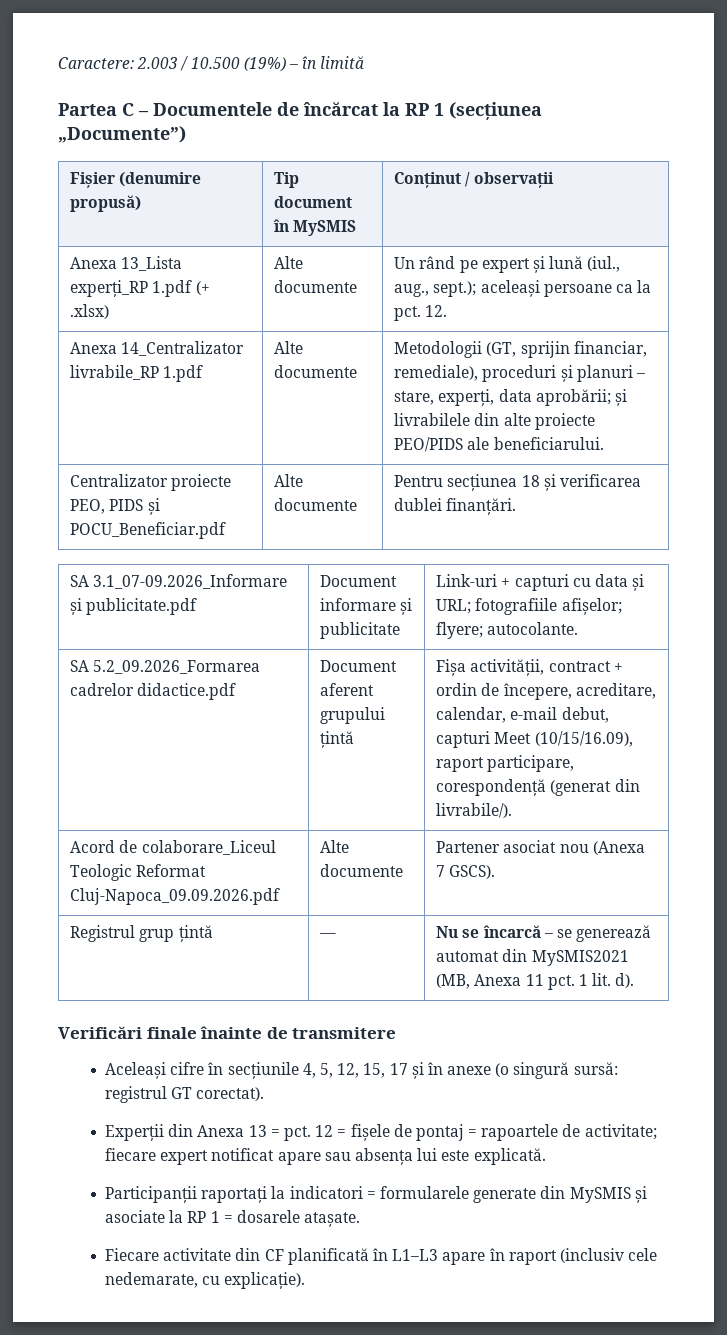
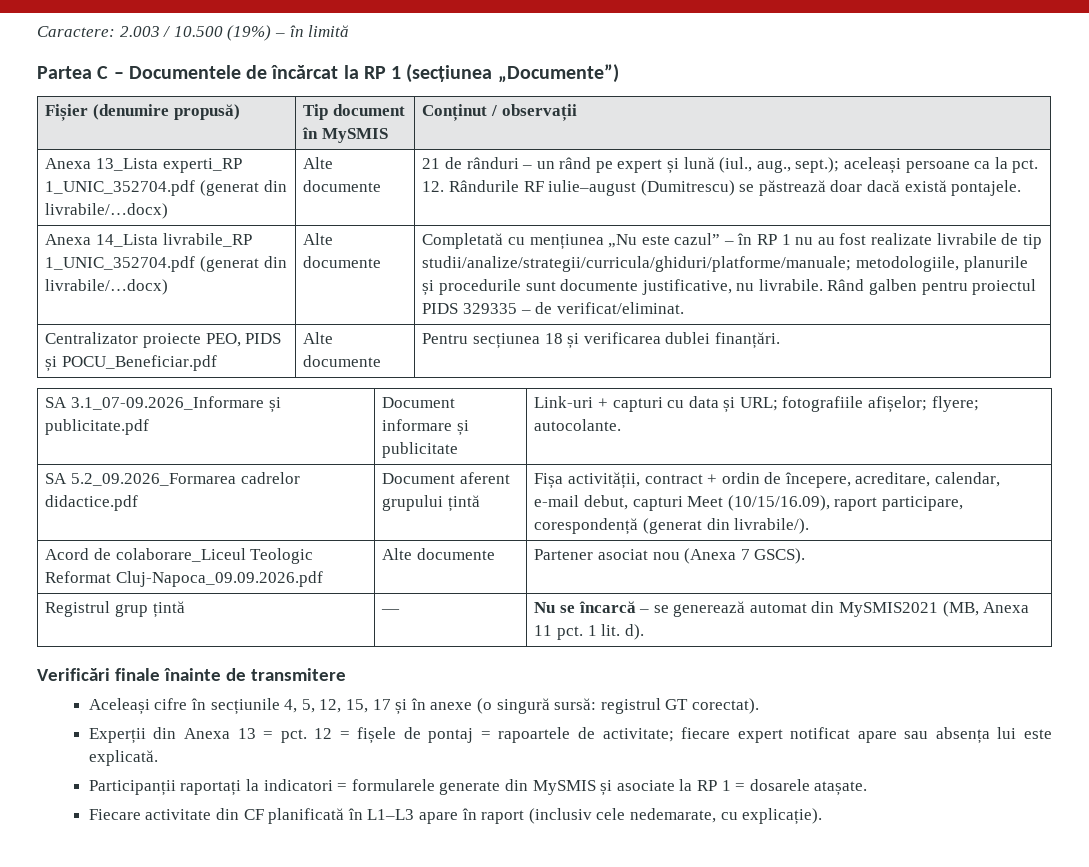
- Anexa 13_Lista experți_RP 1.pdf (+ .xlsx) | Alte documente | Un rând pe expert și lună (iul., aug., sept.); aceleași persoane ca la pct. 12.
- Anexa 14_Centralizator livrabile_RP 1.pdf | Alte documente | Metodologii (GT, sprijin financiar, remediale), proceduri și planuri – stare, experți, data aprobării; și livrabilele din alte proiecte PEO/PIDS ale beneficiarului.
+ Anexa 13_Lista experti_RP 1_UNIC_352704.pdf (generat din livrabile/…docx) | Alte documente | 21 de rânduri – un rând pe expert și lună (iul., aug., sept.); aceleași persoane ca la pct. 12. Rândurile RF iulie–august (Dumitrescu) se păstrează doar dacă există pontajele.
+ Anexa 14_Lista livrabile_RP 1_UNIC_352704.pdf (generat din livrabile/…docx) | Alte documente | Completată cu mențiunea „Nu este cazul” – în RP 1 nu au fost realizate livrabile de tip studii/analize/strategii/curricula/ghiduri/platforme/manuale; metodologiile, planurile și procedurile sunt documente justificative, nu livrabile. Rând galben pentru proiectul PIDS 329335 – de verificat/eliminat.

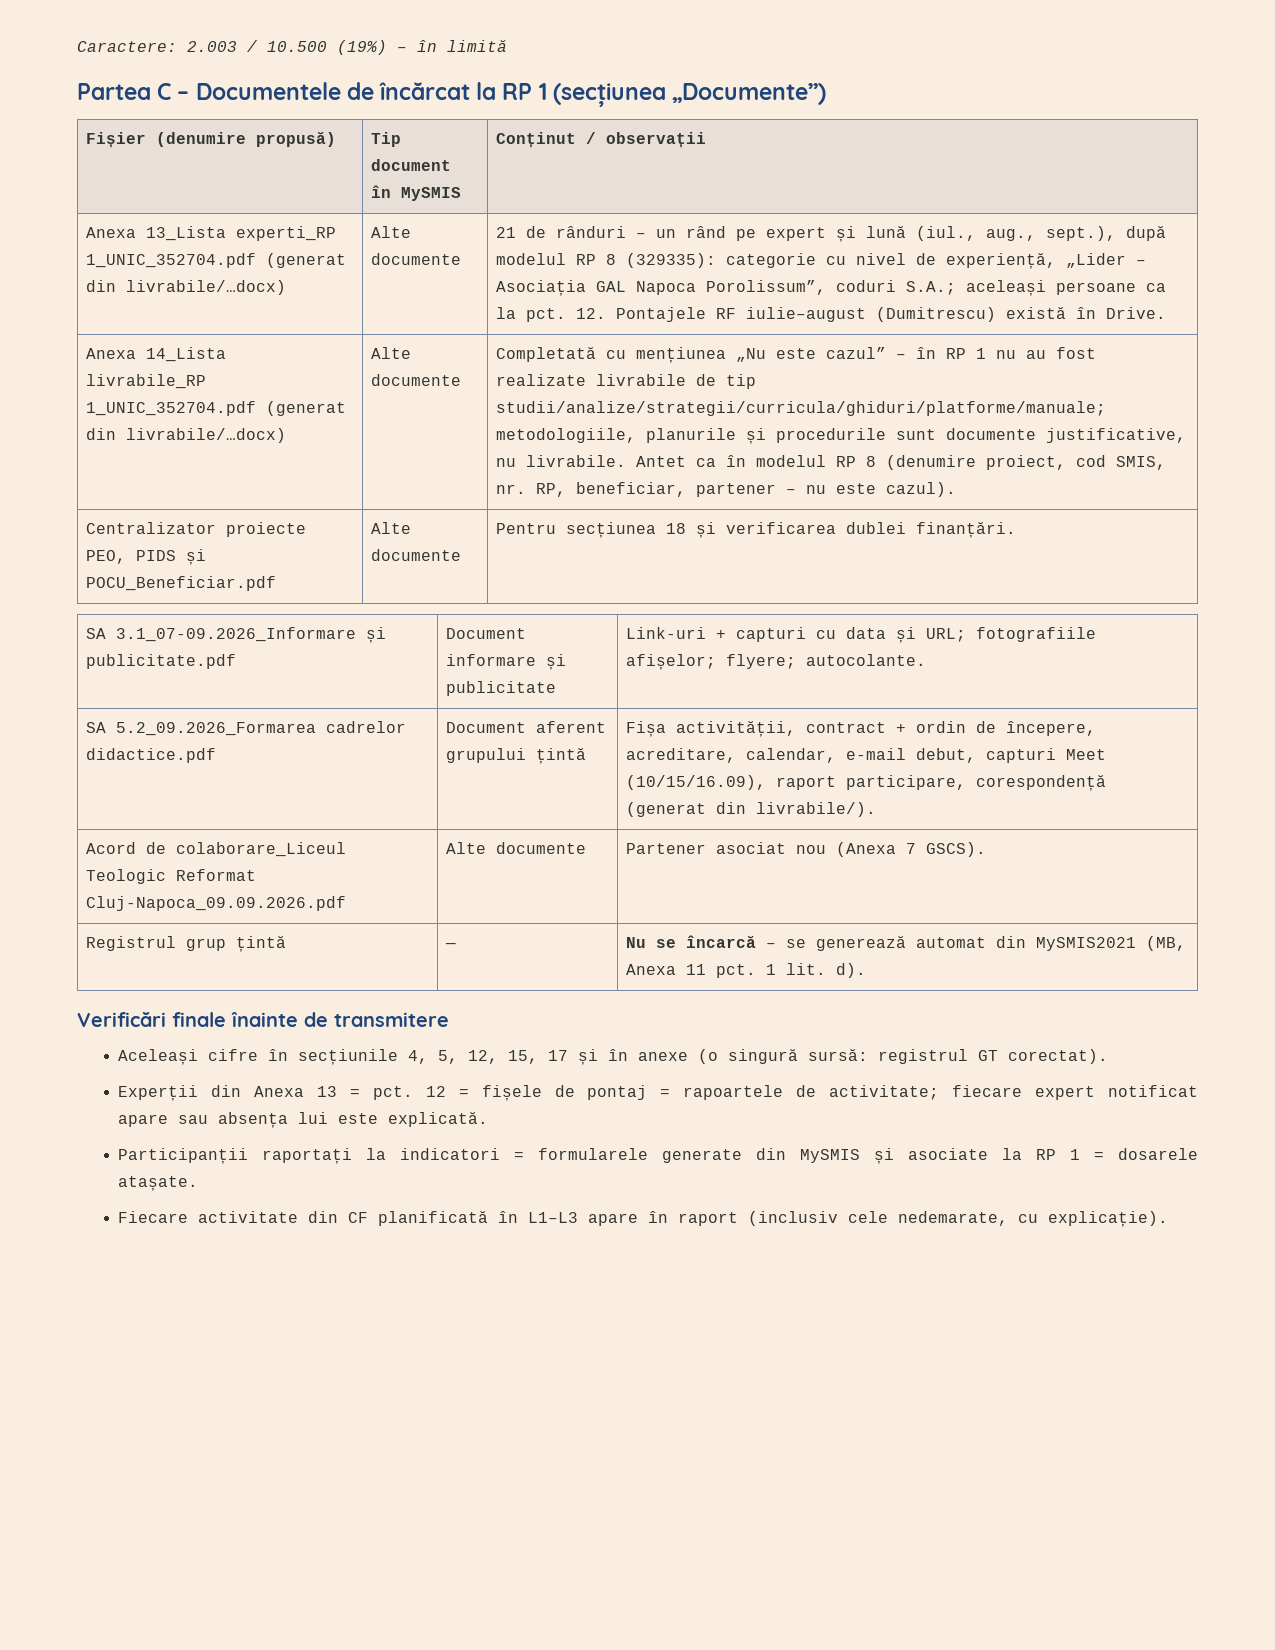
- 21 de rânduri – un rând pe expert și lună (iul., aug., sept.); aceleași persoane ca la pct.
+ 21 de rânduri – un rând pe expert și lună (iul., aug., sept.), după modelul RP 8 (329335): categorie cu nivel de experiență, „Lider – Asociația GAL Napoca Porolissum”, coduri S.A.; aceleași persoane ca la pct.
- 12. Rândurile RF iulie–august (Dumitrescu) se păstrează doar dacă există pontajele.
+ 12. Pontajele RF iulie–august (Dumitrescu) există în Drive.
- Rând galben pentru proiectul PIDS 329335 – de verificat/eliminat.
+ Antet ca în modelul RP 8 (denumire proiect, cod SMIS, nr. RP, beneficiar, partener – nu este cazul).

